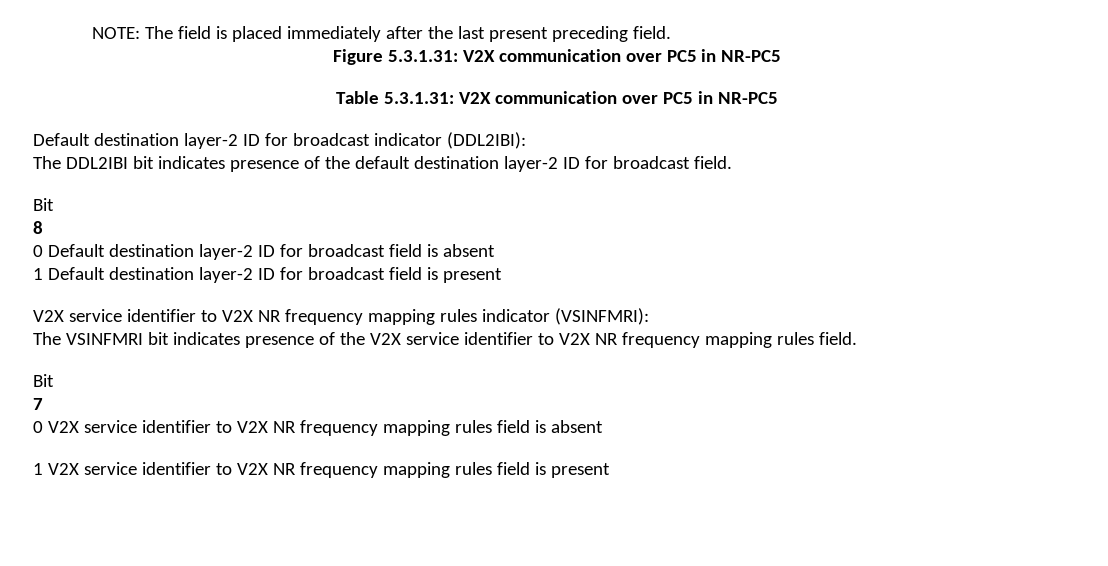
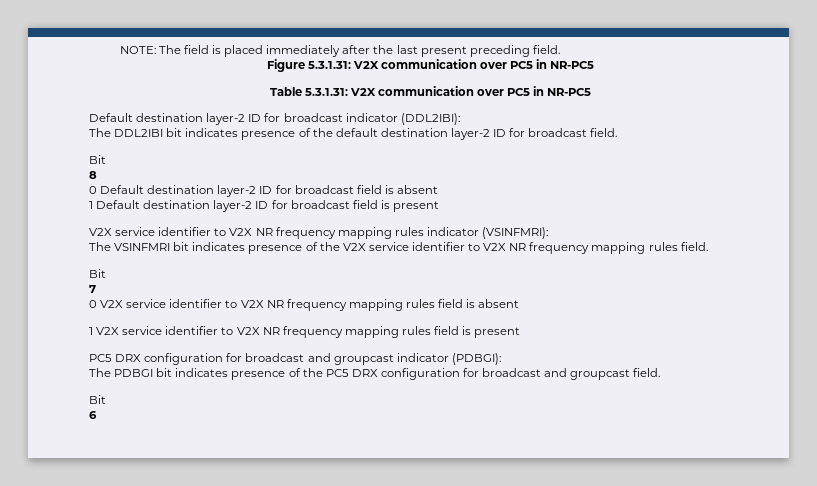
+ PC5 DRX configuration for broadcast and groupcast indicator (PDBGI):
+ The PDBGI bit indicates presence of the PC5 DRX configuration for broadcast and groupcast field.
+ Bit
+ 6

